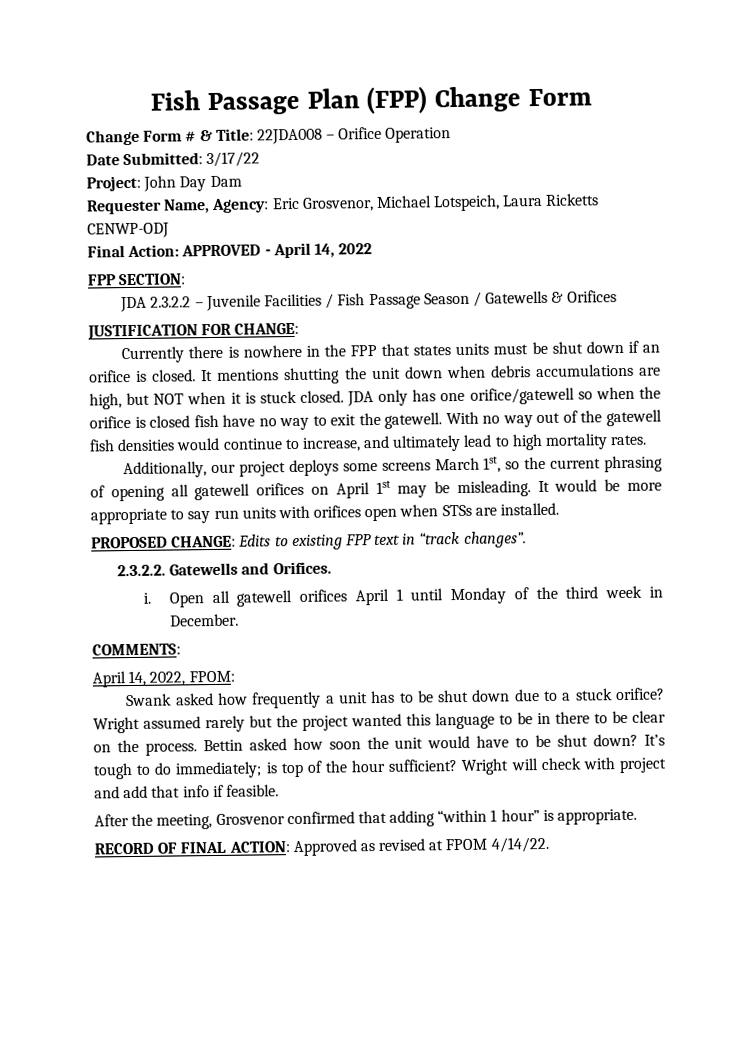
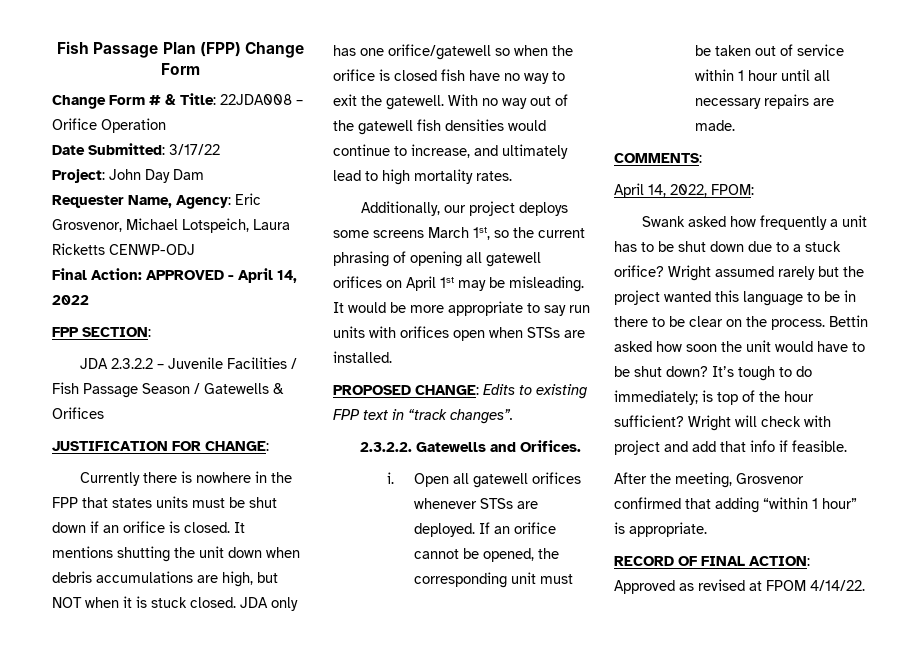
- Open all gatewell orifices April 1 until Monday of the third week in December.
+ Open all gatewell orifices whenever STSs are deployed. If an orifice cannot be opened, the corresponding unit must be taken out of service within 1 hour until all necessary repairs are made.

